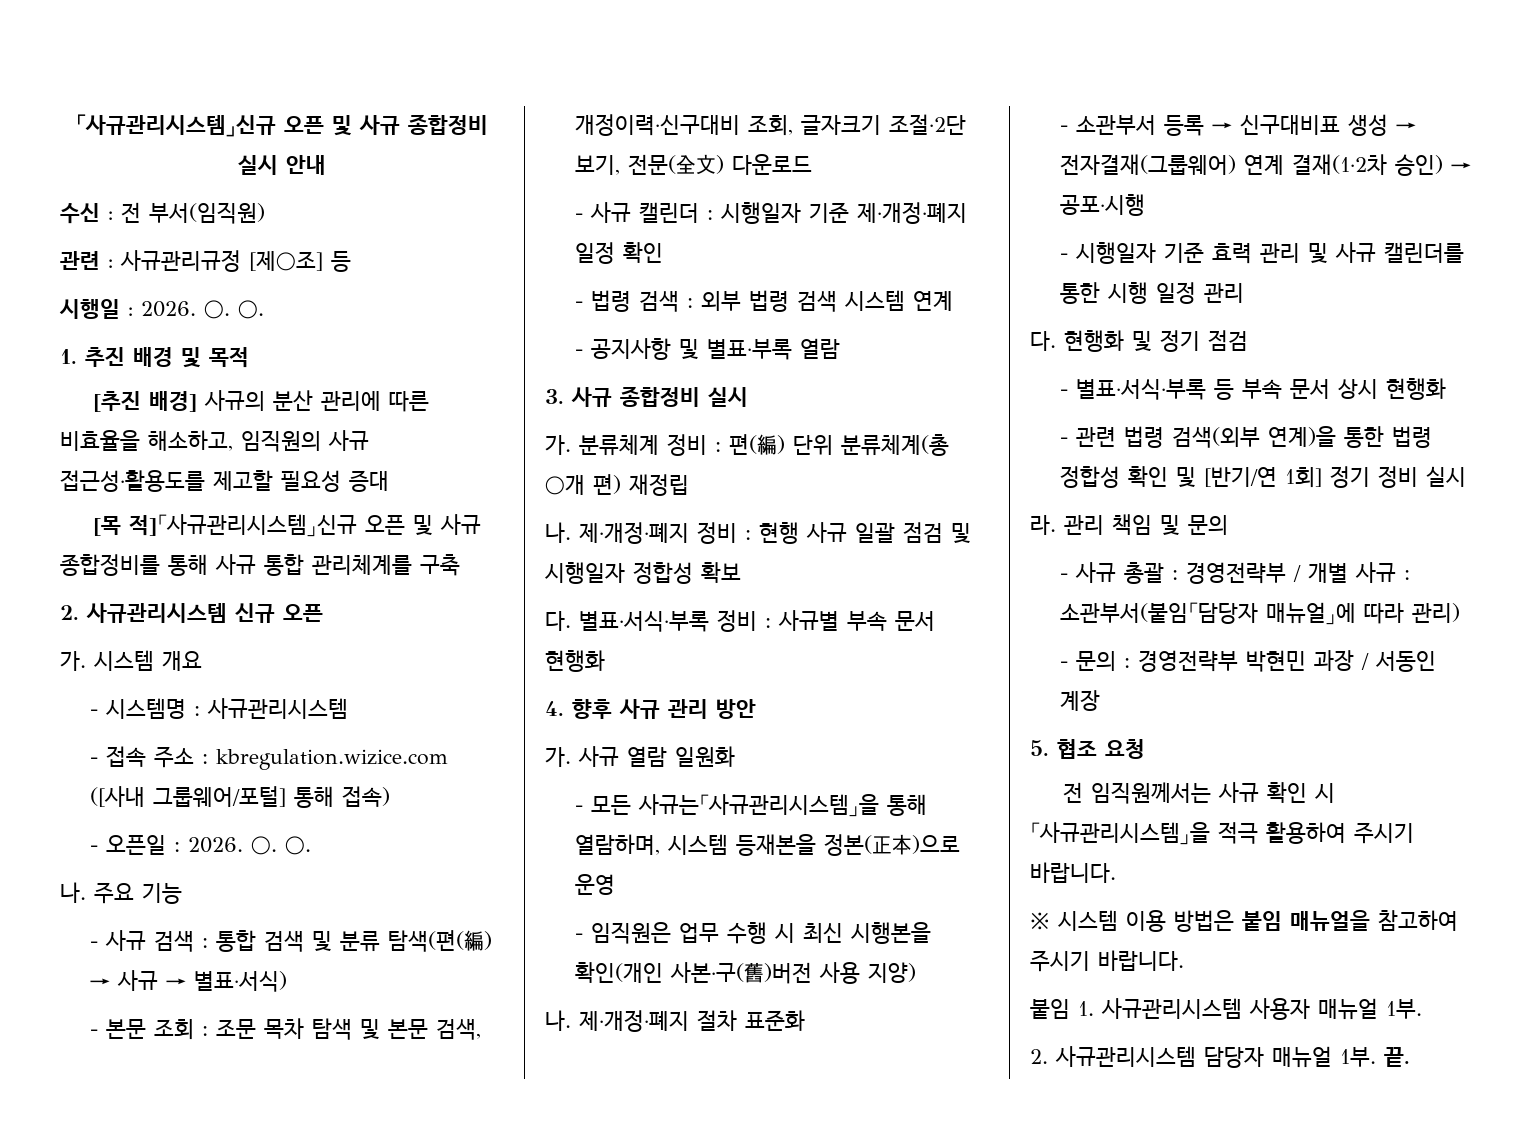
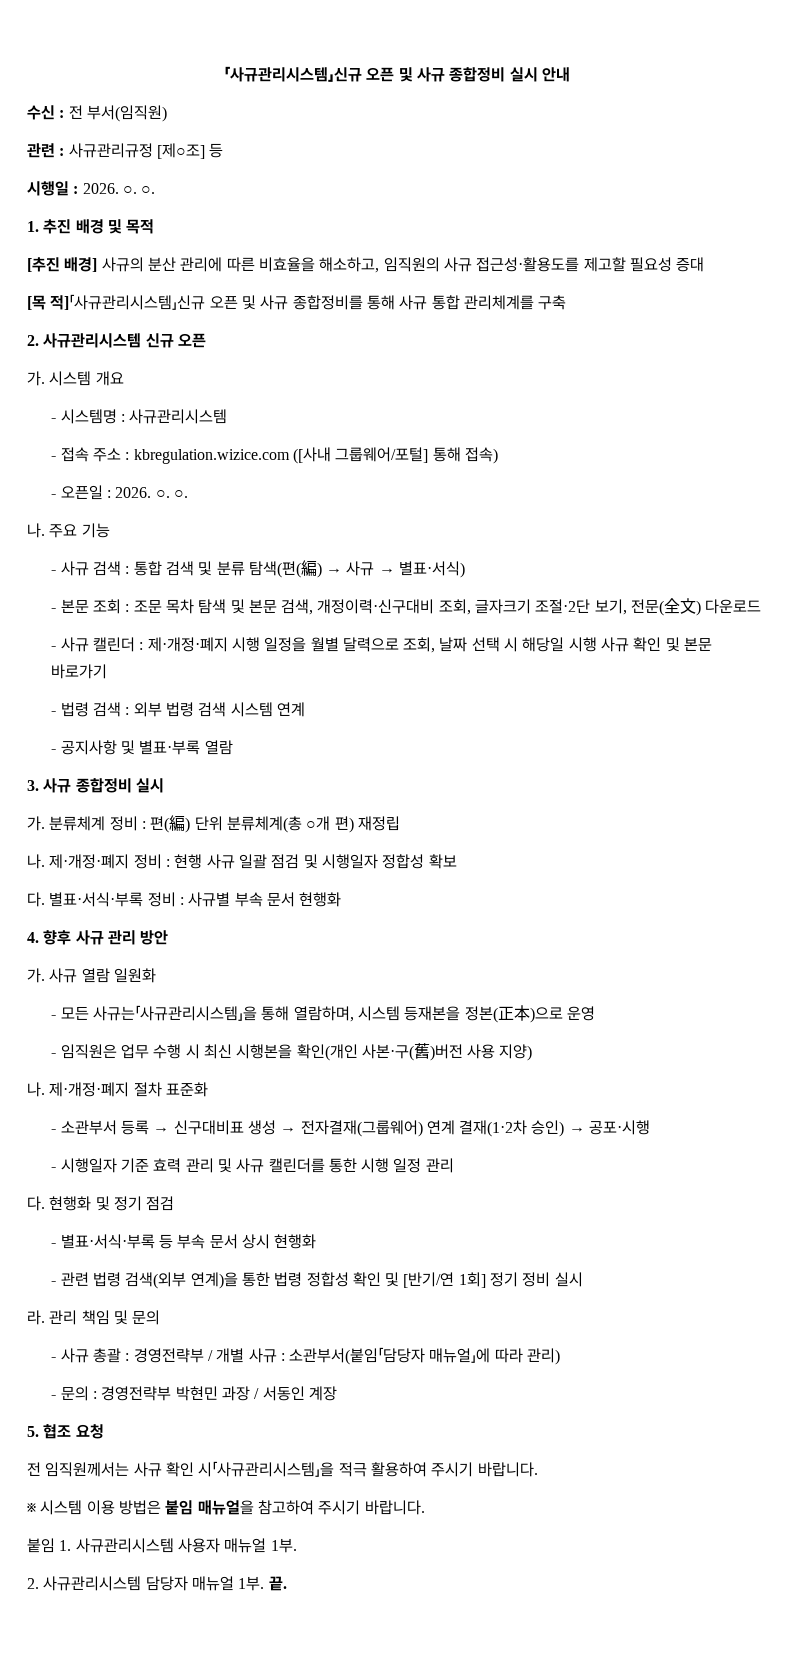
- - 사규 캘린더 : 시행일자 기준 제·개정·폐지 일정 확인
+ - 사규 캘린더 : 제·개정·폐지 시행 일정을 월별 달력으로 조회, 날짜 선택 시 해당일 시행 사규 확인 및 본문 바로가기

